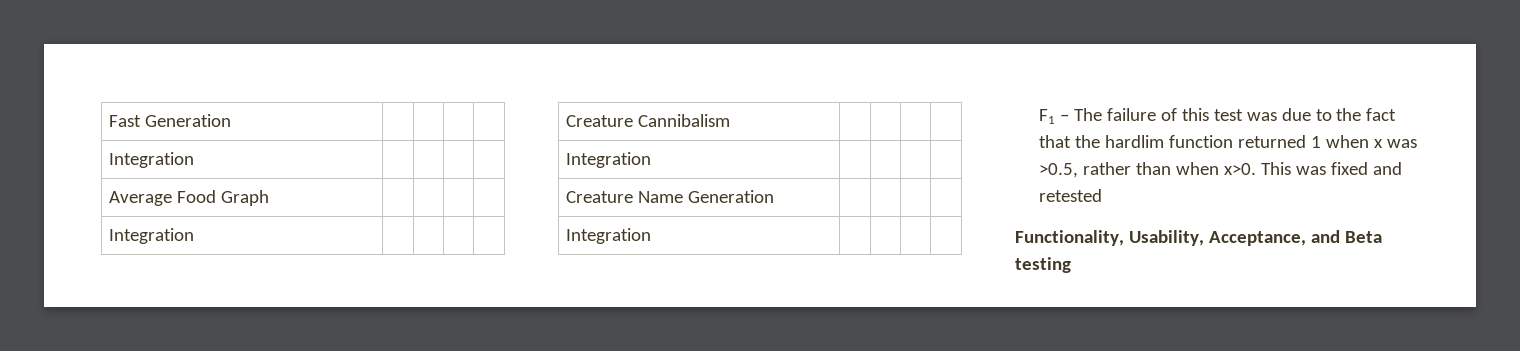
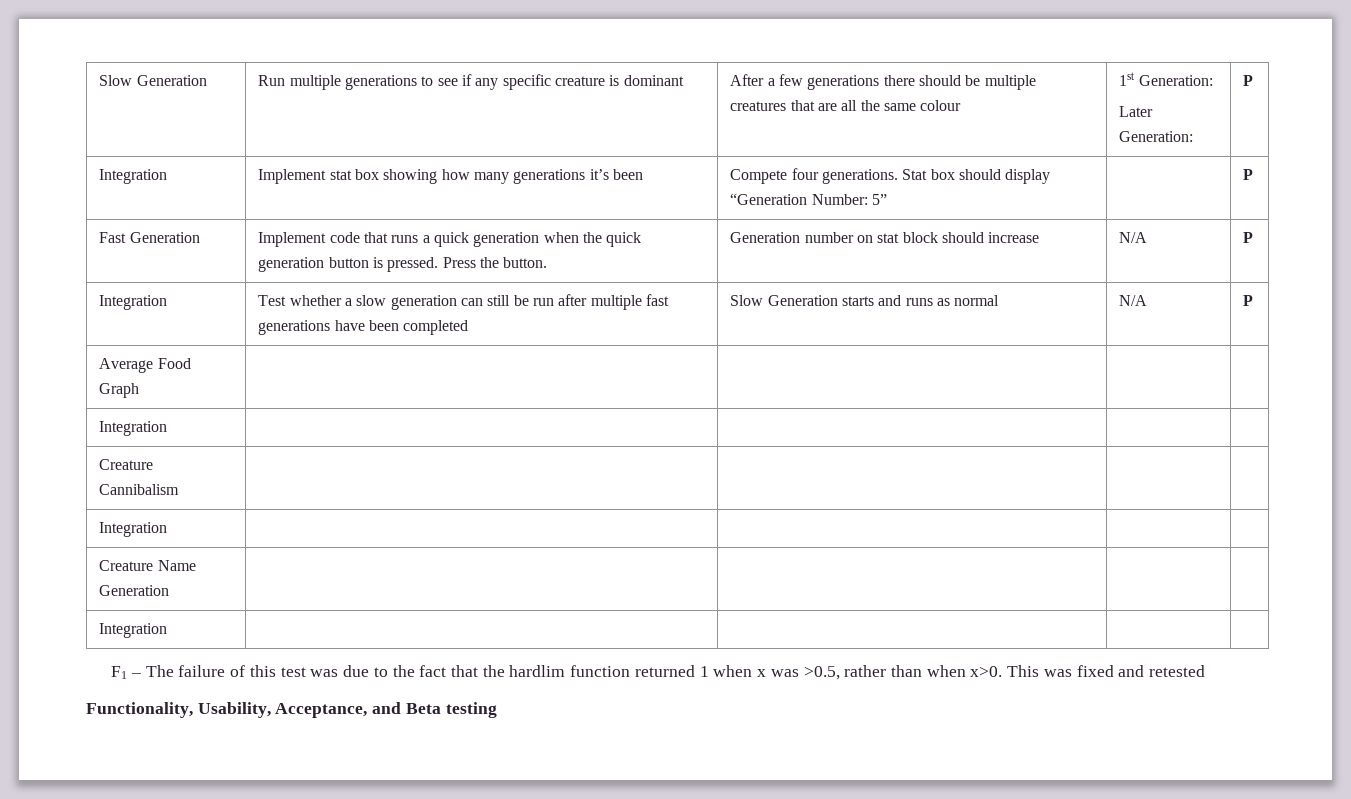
- Fast Generation | | | |
- Integration | | | |
+ Slow Generation | Run multiple generations to see if any specific creature is dominant | After a few generations there should be multiple creatures that are all the same colour | 1st Generation:
+ Later Generation: | P
+ Integration | Implement stat box showing how many generations it’s been | Compete four generations. Stat box should display “Generation Number: 5” | | P
+ Fast Generation | Implement code that runs a quick generation when the quick generation button is pressed. Press the button. | Generation number on stat block should increase | N/A | P
+ Integration | Test whether a slow generation can still be run after multiple fast generations have been completed | Slow Generation starts and runs as normal | N/A | P

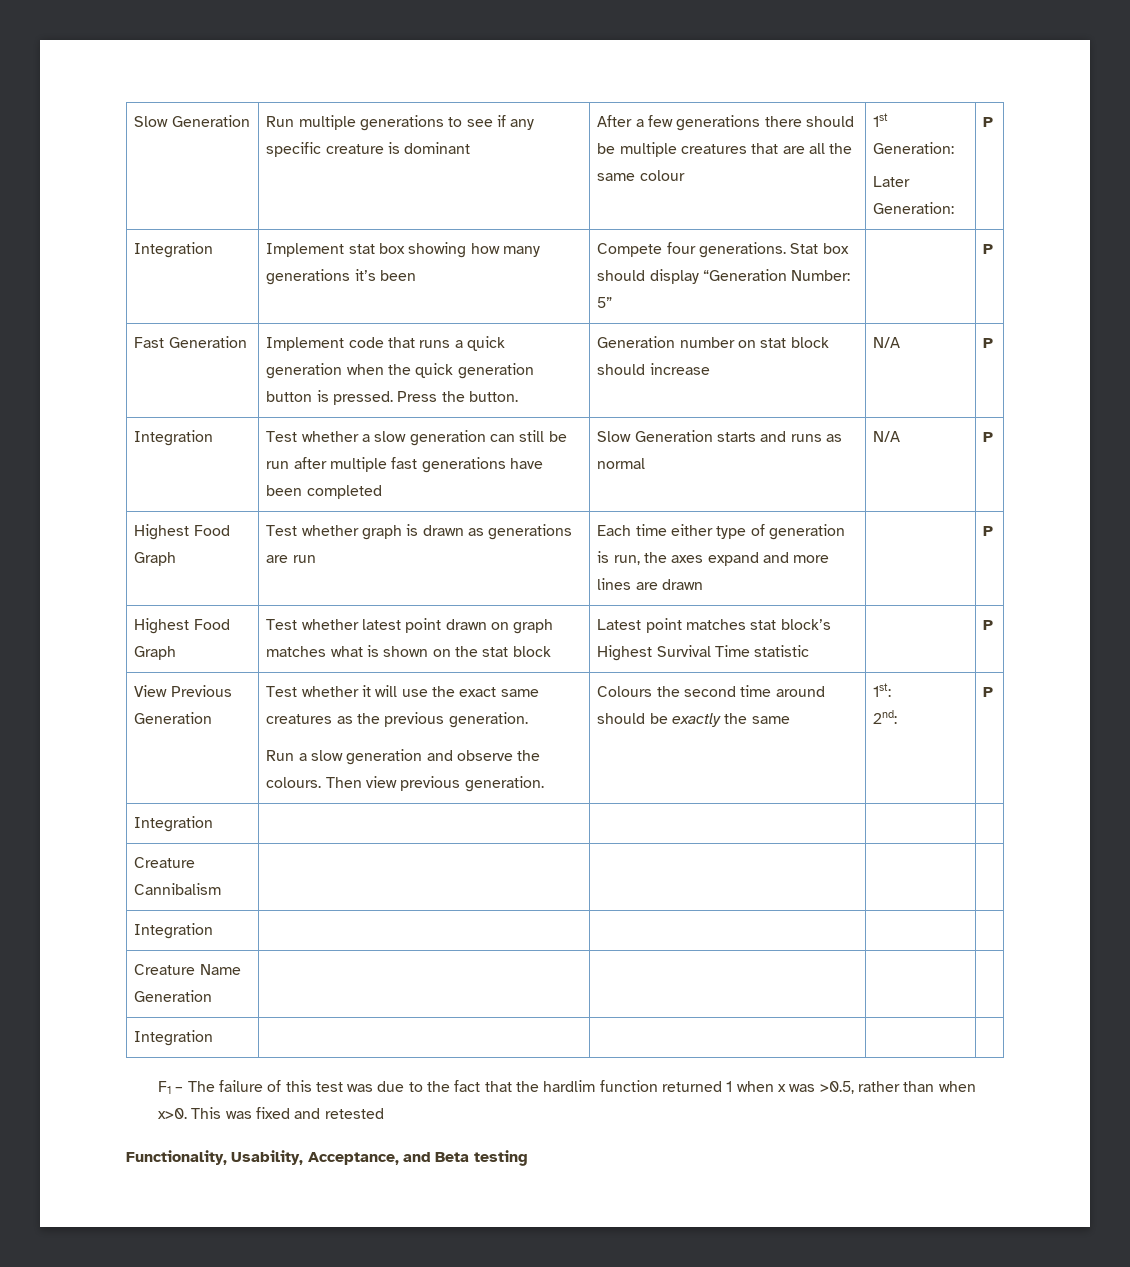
- Average Food Graph | | | |
+ Highest Food Graph | Test whether graph is drawn as generations are run | Each time either type of generation is run, the axes expand and more lines are drawn | | P
+ Highest Food Graph | Test whether latest point drawn on graph matches what is shown on the stat block | Latest point matches stat block’s Highest Survival Time statistic | | P
+ View Previous Generation | Test whether it will use the exact same creatures as the previous generation.
+ Run a slow generation and observe the colours. Then view previous generation. | Colours the second time around should be exactly the same | 1st:
+ 2nd: | P

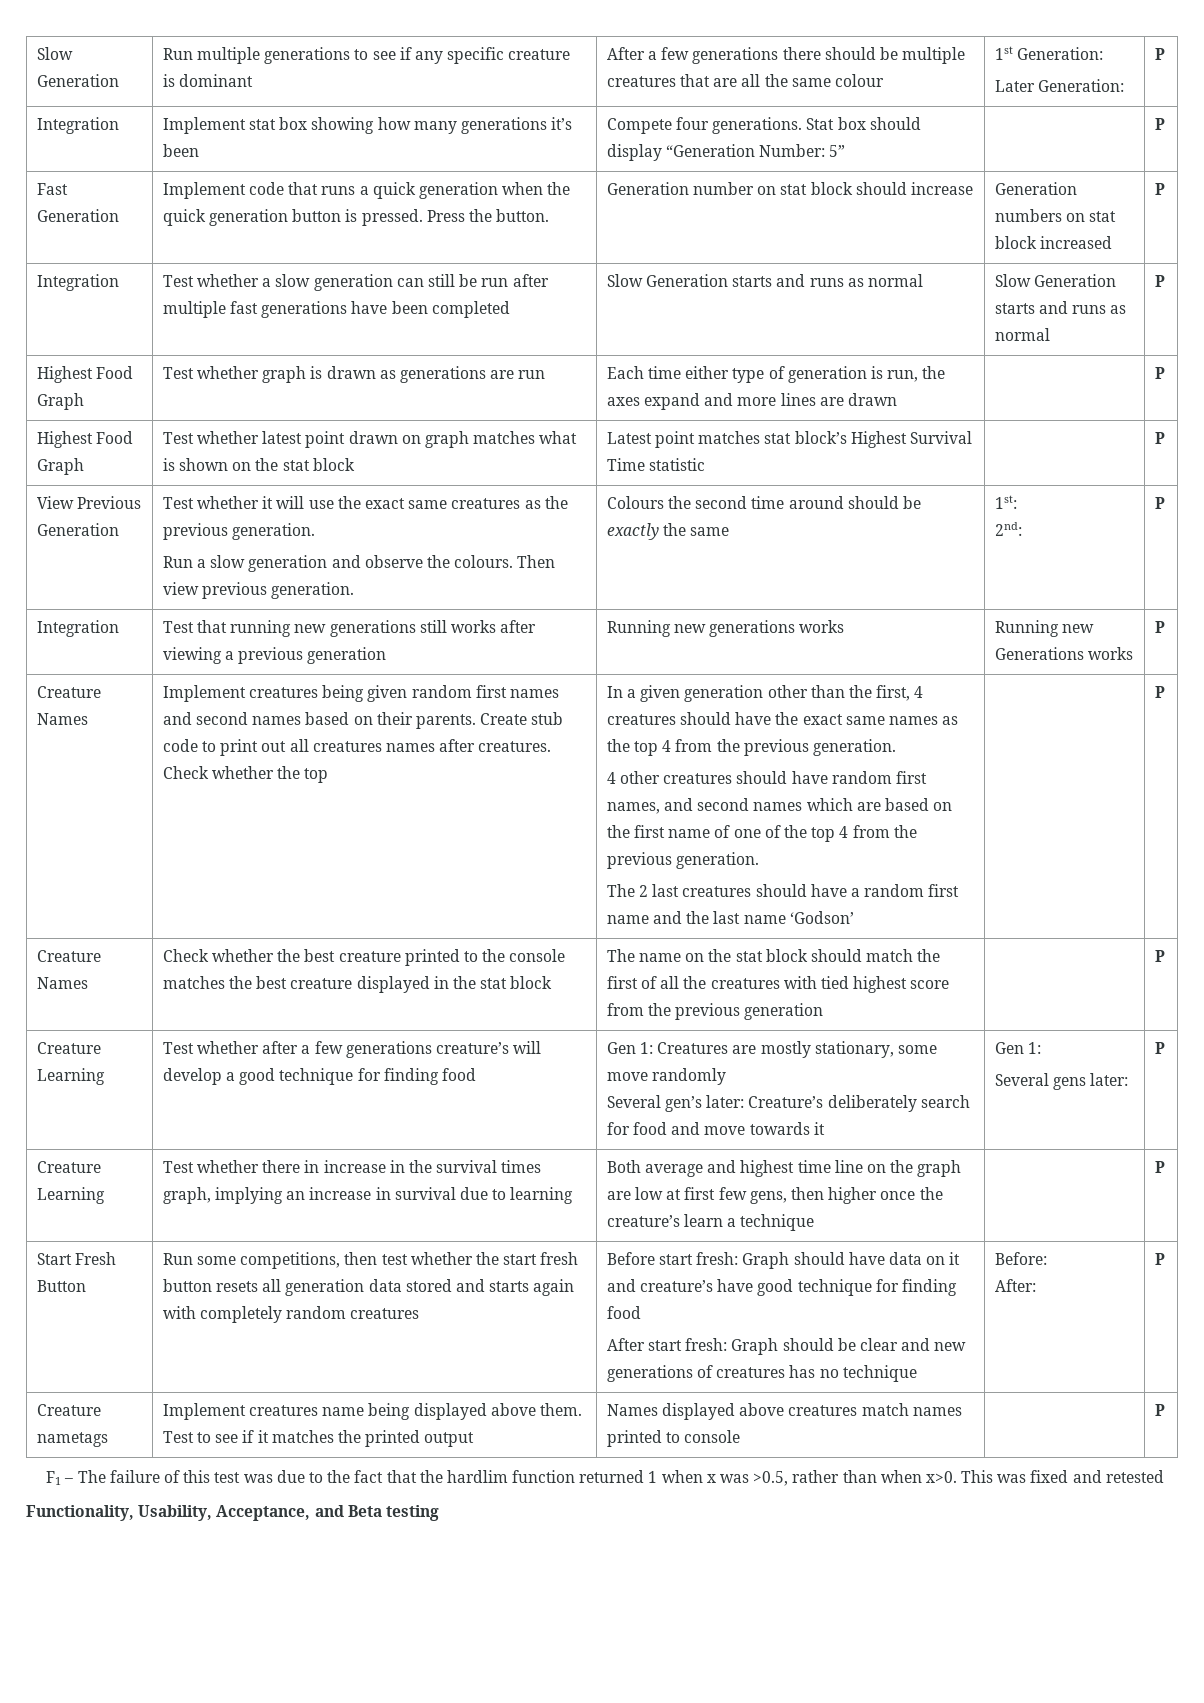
- Fast Generation | Implement code that runs a quick generation when the quick generation button is pressed. Press the button. | Generation number on stat block should increase | N/A | P
+ Fast Generation | Implement code that runs a quick generation when the quick generation button is pressed. Press the button. | Generation number on stat block should increase | Generation numbers on stat block increased | P
- Integration | Test whether a slow generation can still be run after multiple fast generations have been completed | Slow Generation starts and runs as normal | N/A | P
+ Integration | Test whether a slow generation can still be run after multiple fast generations have been completed | Slow Generation starts and runs as normal | Slow Generation starts and runs as normal | P
  2nd: | P
- Integration | | | |
- Creature Cannibalism | | | |
- Integration | | | |
- Creature Name Generation | | | |
- Integration | | | |
+ Integration | Test that running new generations still works after viewing a previous generation | Running new generations works | Running new Generations works | P
+ Creature Names | Implement creatures being given random first names and second names based on their parents. Create stub code to print out all creatures names after creatures. Check whether the top | In a given generation other than the first, 4 creatures should have the exact same names as the top 4 from the previous generation.
+ 4 other creatures should have random first names, and second names which are based on the first name of one of the top 4 from the previous generation.
+ The 2 last creatures should have a random first name and the last name ‘Godson’ | | P
+ Creature Names | Check whether the best creature printed to the console matches the best creature displayed in the stat block | The name on the stat block should match the first of all the creatures with tied highest score from the previous generation | | P
+ Creature Learning | Test whether after a few generations creature’s will develop a good technique for finding food | Gen 1: Creatures are mostly stationary, some move randomly
+ Several gen’s later: Creature’s deliberately search for food and move towards it | Gen 1:
+ Several gens later: | P
+ Creature Learning | Test whether there in increase in the survival times graph, implying an increase in survival due to learning | Both average and highest time line on the graph are low at first few gens, then higher once the creature’s learn a technique | | P
+ Start Fresh Button | Run some competitions, then test whether the start fresh button resets all generation data stored and starts again with completely random creatures | Before start fresh: Graph should have data on it and creature’s have good technique for finding food
+ After start fresh: Graph should be clear and new generations of creatures has no technique | Before:
+ After: | P
+ Creature nametags | Implement creatures name being displayed above them. Test to see if it matches the printed output | Names displayed above creatures match names printed to console | | P

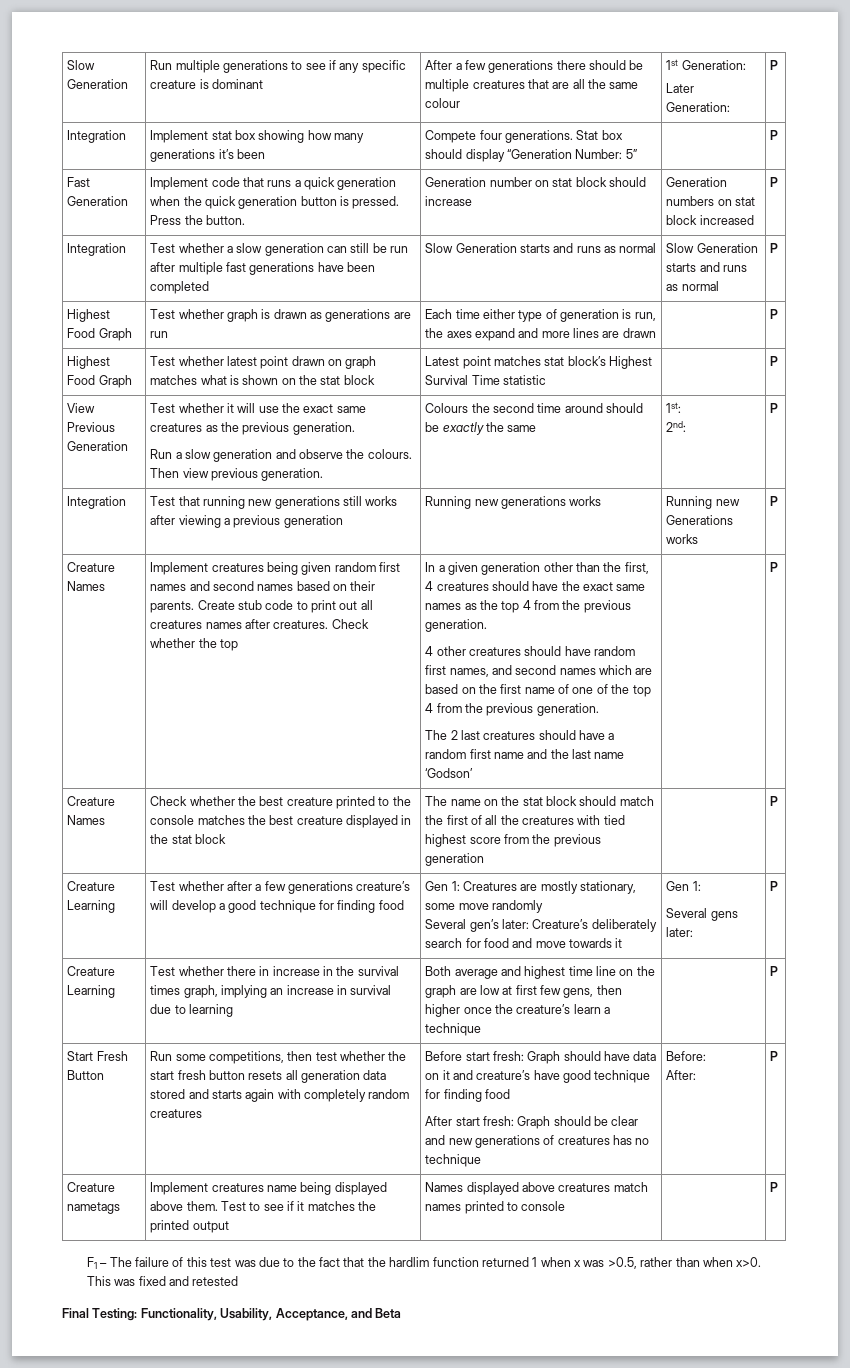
- Functionality, Usability, Acceptance, and Beta testing
+ Final Testing: Functionality, Usability, Acceptance, and Beta

